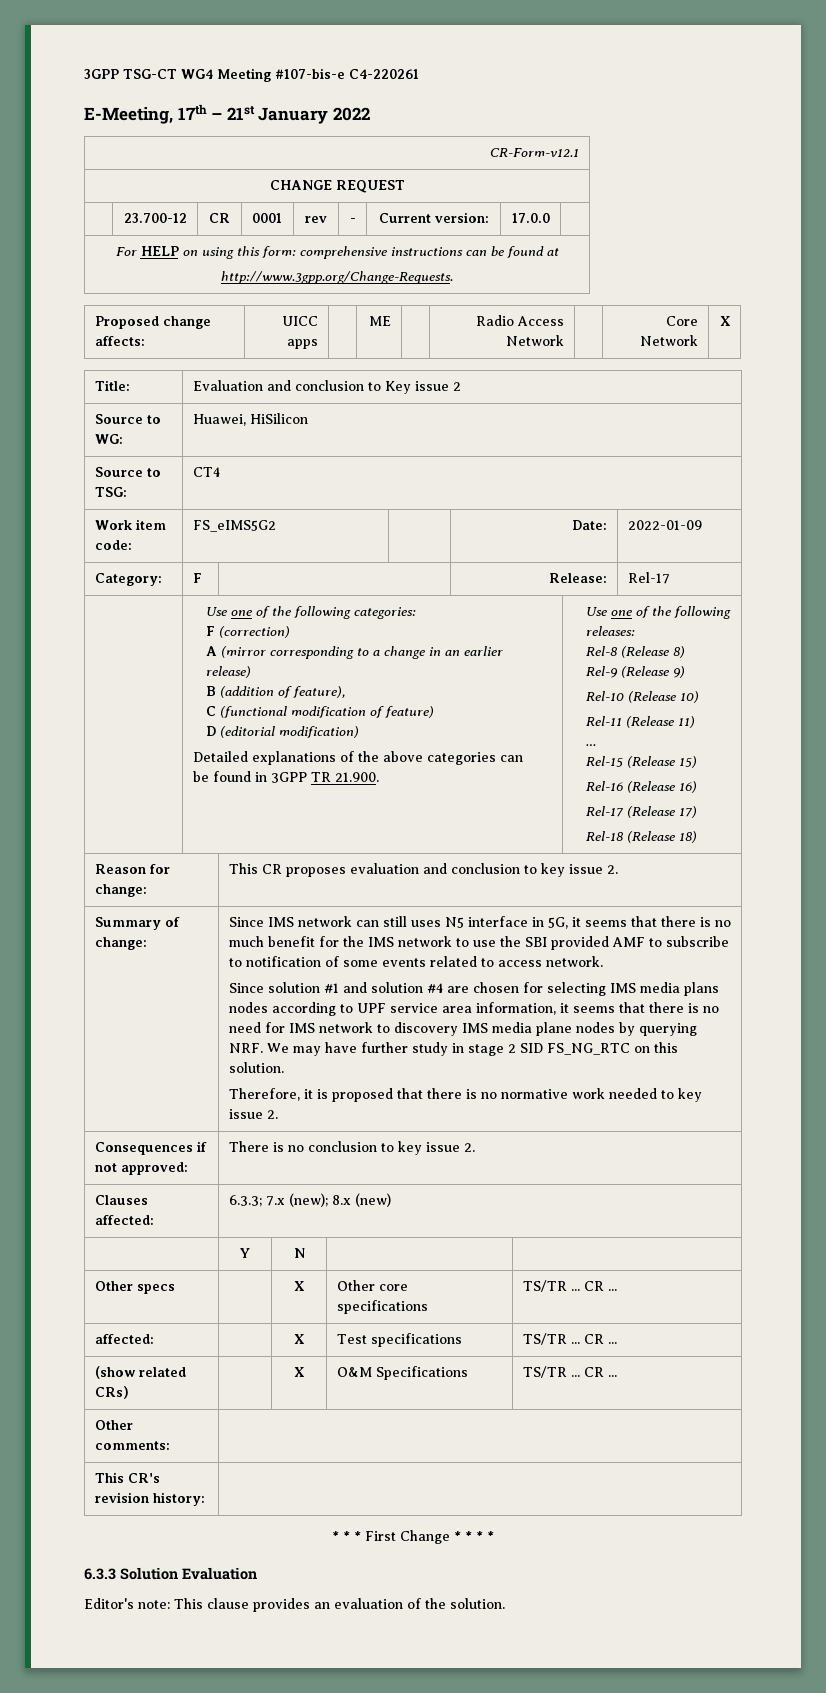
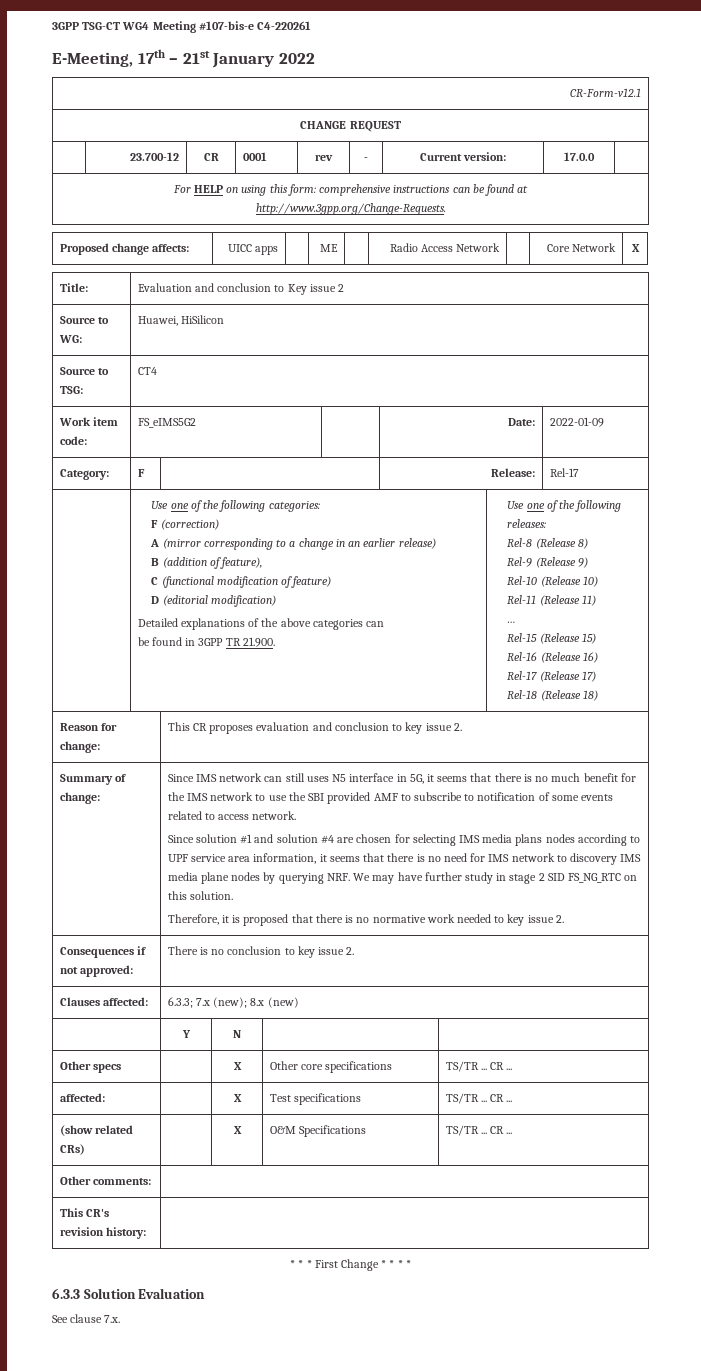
- Editor's note: This clause provides an evaluation of the solution.
+ See clause 7.x.

